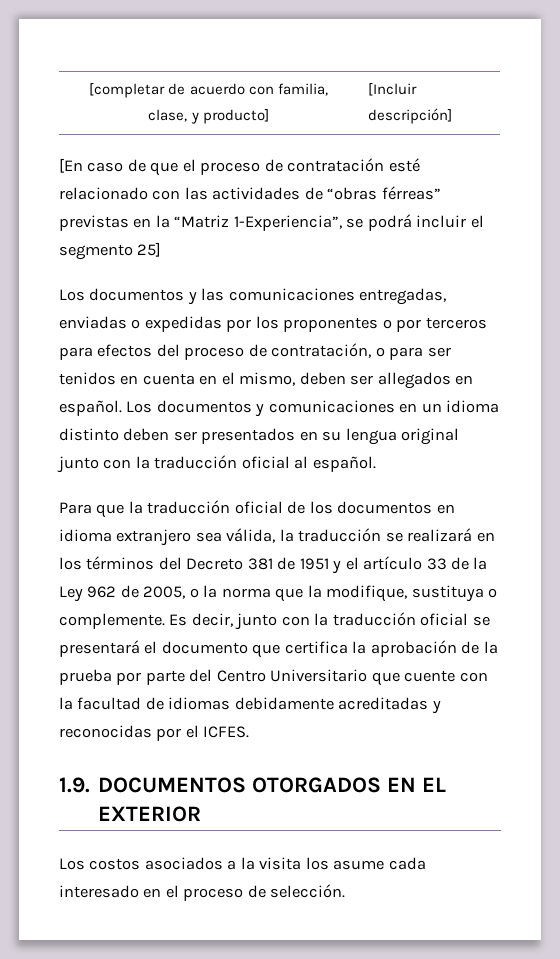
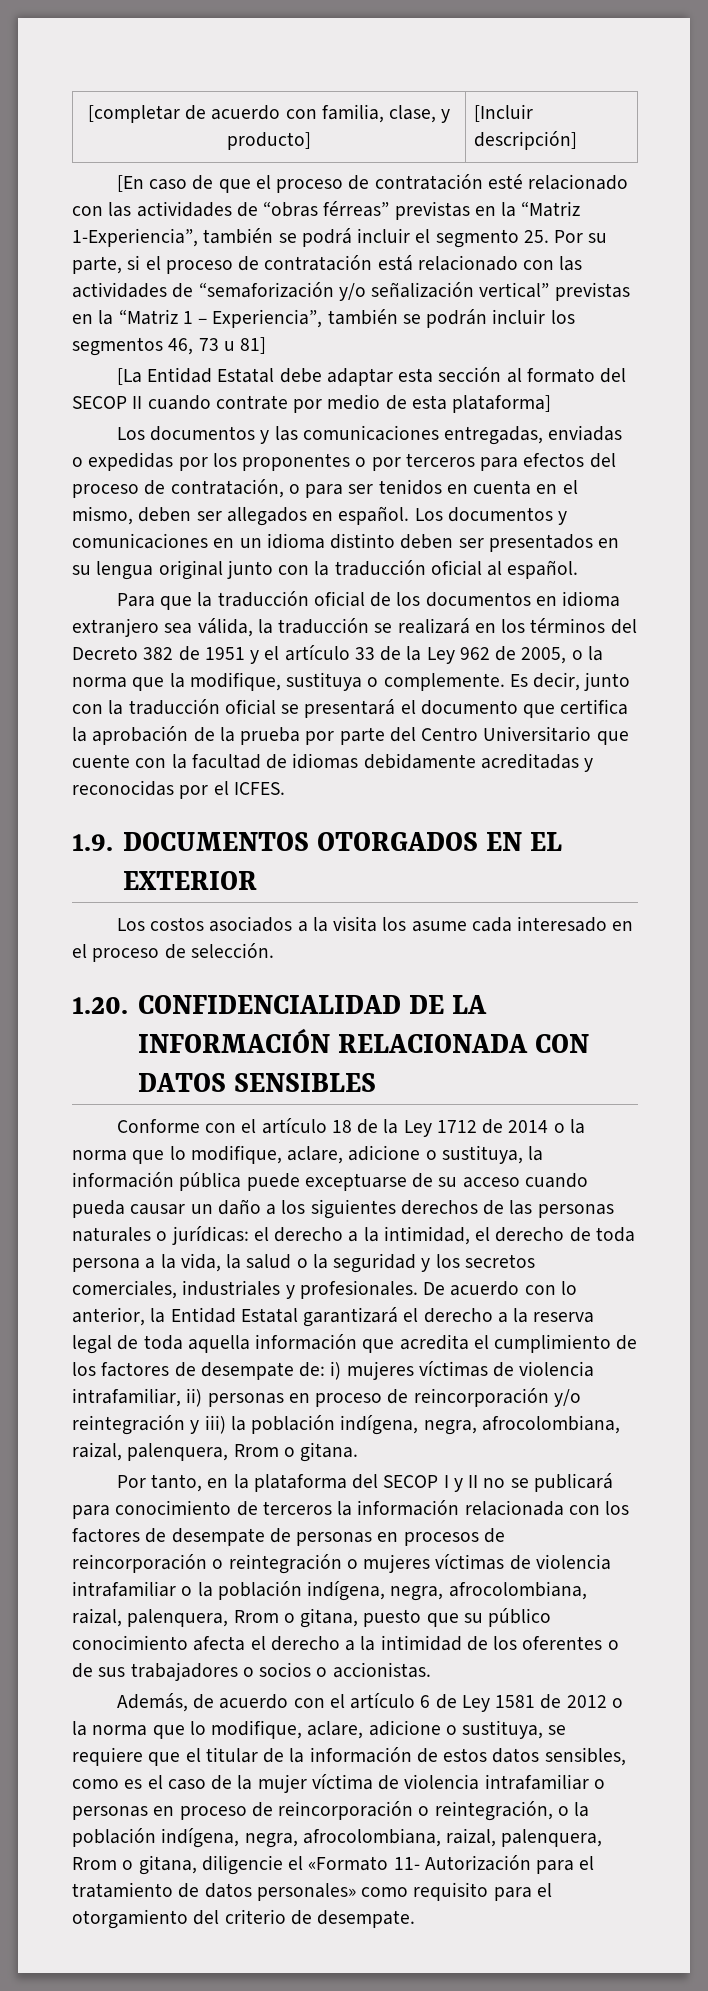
- [En caso de que el proceso de contratación esté relacionado con las actividades de “obras férreas” previstas en la “Matriz 1-Experiencia”, se podrá incluir el segmento 25]
+ [En caso de que el proceso de contratación esté relacionado con las actividades de “obras férreas” previstas en la “Matriz 1-Experiencia”, también se podrá incluir el segmento 25. Por su parte, si el proceso de contratación está relacionado con las actividades de “semaforización y/o señalización vertical” previstas en la “Matriz 1 – Experiencia”, también se podrán incluir los segmentos 46, 73 u 81]
+ [La Entidad Estatal debe adaptar esta sección al formato del SECOP II cuando contrate por medio de esta plataforma]
- Para que la traducción oficial de los documentos en idioma extranjero sea válida, la traducción se realizará en los términos del Decreto 381 de 1951 y el artículo 33 de la Ley 962 de 2005, o la norma que la modifique, sustituya o complemente.
+ Para que la traducción oficial de los documentos en idioma extranjero sea válida, la traducción se realizará en los términos del Decreto 382 de 1951 y el artículo 33 de la Ley 962 de 2005, o la norma que la modifique, sustituya o complemente.
+ 1.20. CONFIDENCIALIDAD DE LA INFORMACIÓN RELACIONADA CON DATOS SENSIBLES
+ Conforme con el artículo 18 de la Ley 1712 de 2014 o la norma que lo modifique, aclare, adicione o sustituya, la información pública puede exceptuarse de su acceso cuando pueda causar un daño a los siguientes derechos de las personas naturales o jurídicas: el derecho a la intimidad, el derecho de toda persona a la vida, la salud o la seguridad y los secretos comerciales, industriales y profesionales. De acuerdo con lo anterior, la Entidad Estatal garantizará el derecho a la reserva legal de toda aquella información que acredita el cumplimiento de los factores de desempate de: i) mujeres víctimas de violencia intrafamiliar, ii) personas en proceso de reincorporación y/o reintegración y iii) la población indígena, negra, afrocolombiana, raizal, palenquera, Rrom o gitana.
+ Por tanto, en la plataforma del SECOP I y II no se publicará para conocimiento de terceros la información relacionada con los factores de desempate de personas en procesos de reincorporación o reintegración o mujeres víctimas de violencia intrafamiliar o la población indígena, negra, afrocolombiana, raizal, palenquera, Rrom o gitana, puesto que su público conocimiento afecta el derecho a la intimidad de los oferentes o de sus trabajadores o socios o accionistas.
+ Además, de acuerdo con el artículo 6 de Ley 1581 de 2012 o la norma que lo modifique, aclare, adicione o sustituya, se requiere que el titular de la información de estos datos sensibles, como es el caso de la mujer víctima de violencia intrafamiliar o personas en proceso de reincorporación o reintegración, o la población indígena, negra, afrocolombiana, raizal, palenquera, Rrom o gitana, diligencie el «Formato 11- Autorización para el tratamiento de datos personales» como requisito para el otorgamiento del criterio de desempate.

